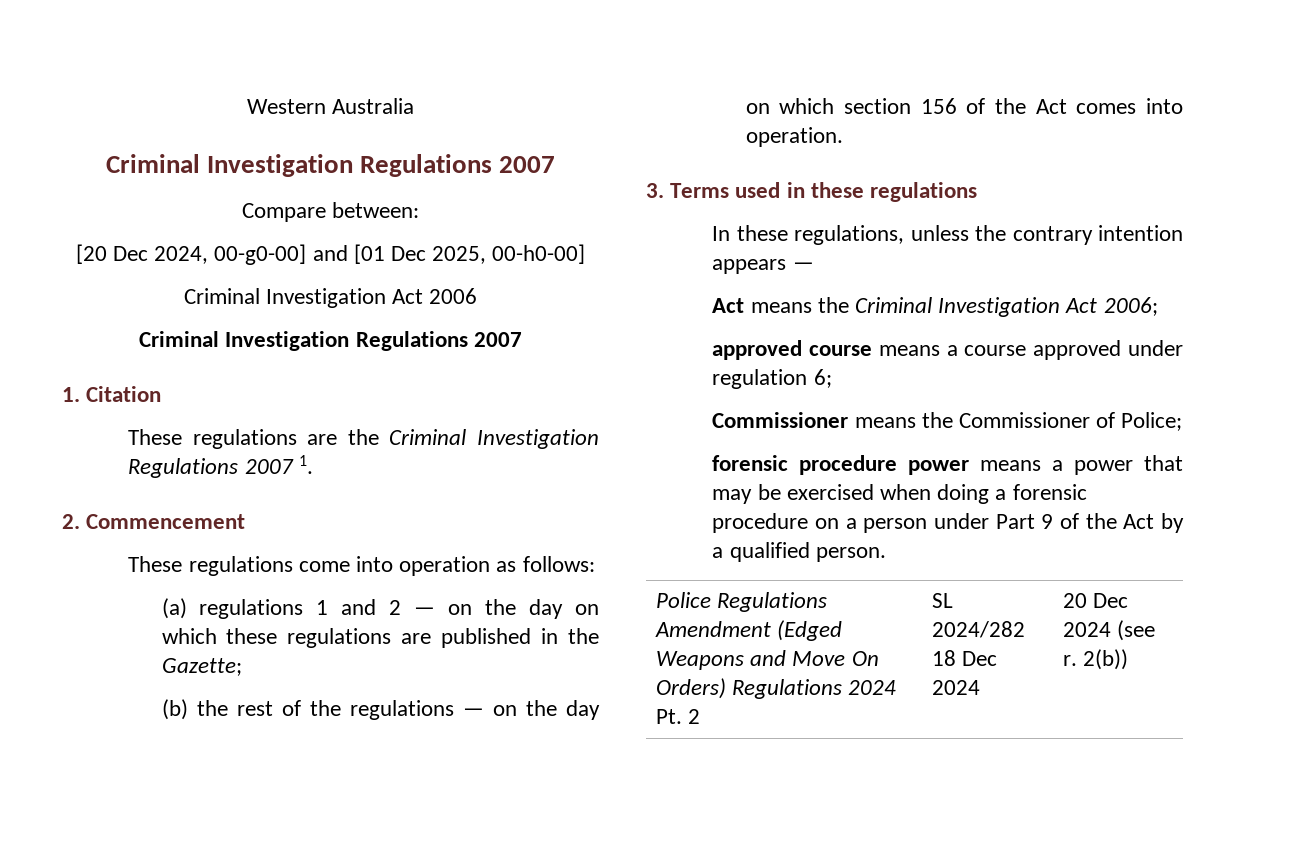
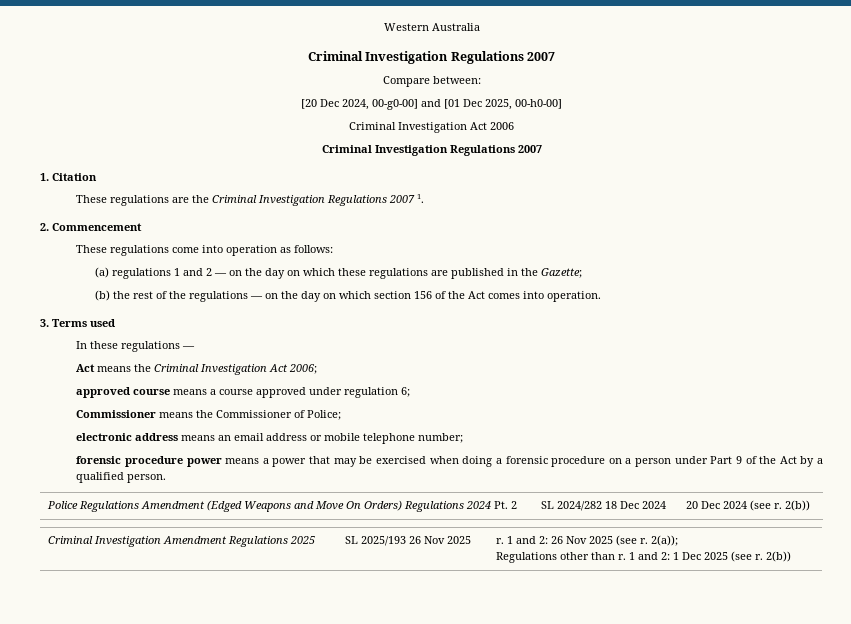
- 3. Terms used in these regulations
+ 3. Terms used
- In these regulations, unless the contrary intention appears —
+ In these regulations —
+ electronic address means an email address or mobile telephone number;
+ Criminal Investigation Amendment Regulations 2025 | SL 2025/193 26 Nov 2025 | r. 1 and 2: 26 Nov 2025 (see r. 2(a));
+ Regulations other than r. 1 and 2: 1 Dec 2025 (see r. 2(b))

